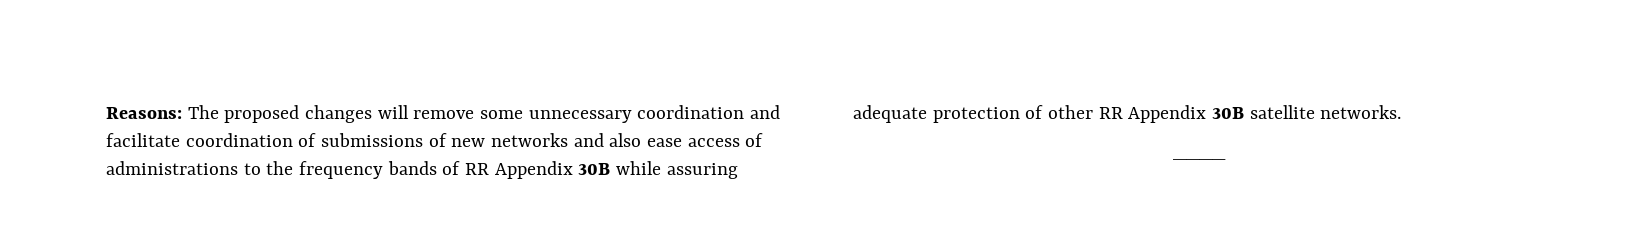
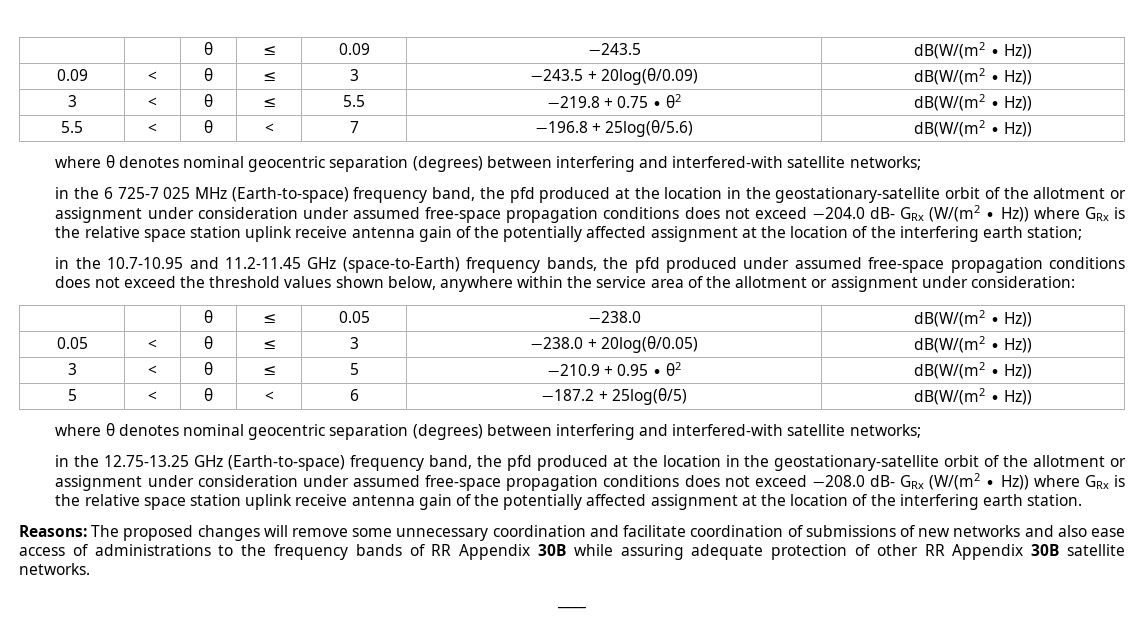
+ | | θ | ≤ | 0.09 | −243.5 | dB(W/(m2 ∙ Hz))
+ 0.09 | < | θ | ≤ | 3 | −243.5 + 20log(θ/0.09) | dB(W/(m2 ∙ Hz))
+ 3 | < | θ | ≤ | 5.5 | −219.8 + 0.75 ∙ θ2 | dB(W/(m2 ∙ Hz))
+ 5.5 | < | θ | < | 7 | −196.8 + 25log(θ/5.6) | dB(W/(m2 ∙ Hz))
+ where θ denotes nominal geocentric separation (degrees) between interfering and interfered-with satellite networks;
+ in the 6 725-7 025 MHz (Earth-to-space) frequency band, the pfd produced at the location in the geostationary-satellite orbit of the allotment or assignment under consideration under assumed free-space propagation conditions does not exceed −204.0 dB- GRx (W/(m2 ∙ Hz)) where GRx is the relative space station uplink receive antenna gain of the potentially affected assignment at the location of the interfering earth station;
+ in the 10.7-10.95 and 11.2-11.45 GHz (space-to-Earth) frequency bands, the pfd produced under assumed free-space propagation conditions does not exceed the threshold values shown below, anywhere within the service area of the allotment or assignment under consideration:
+ | | θ | ≤ | 0.05 | −238.0 | dB(W/(m2 ∙ Hz))
+ 0.05 | < | θ | ≤ | 3 | −238.0 + 20log(θ/0.05) | dB(W/(m2 ∙ Hz))
+ 3 | < | θ | ≤ | 5 | −210.9 + 0.95 ∙ θ2 | dB(W/(m2 ∙ Hz))
+ 5 | < | θ | < | 6 | −187.2 + 25log(θ/5) | dB(W/(m2 ∙ Hz))
+ where θ denotes nominal geocentric separation (degrees) between interfering and interfered-with satellite networks;
+ in the 12.75-13.25 GHz (Earth-to-space) frequency band, the pfd produced at the location in the geostationary-satellite orbit of the allotment or assignment under consideration under assumed free-space propagation conditions does not exceed −208.0 dB- GRx (W/(m2 ∙ Hz)) where GRx is the relative space station uplink receive antenna gain of the potentially affected assignment at the location of the interfering earth station.

